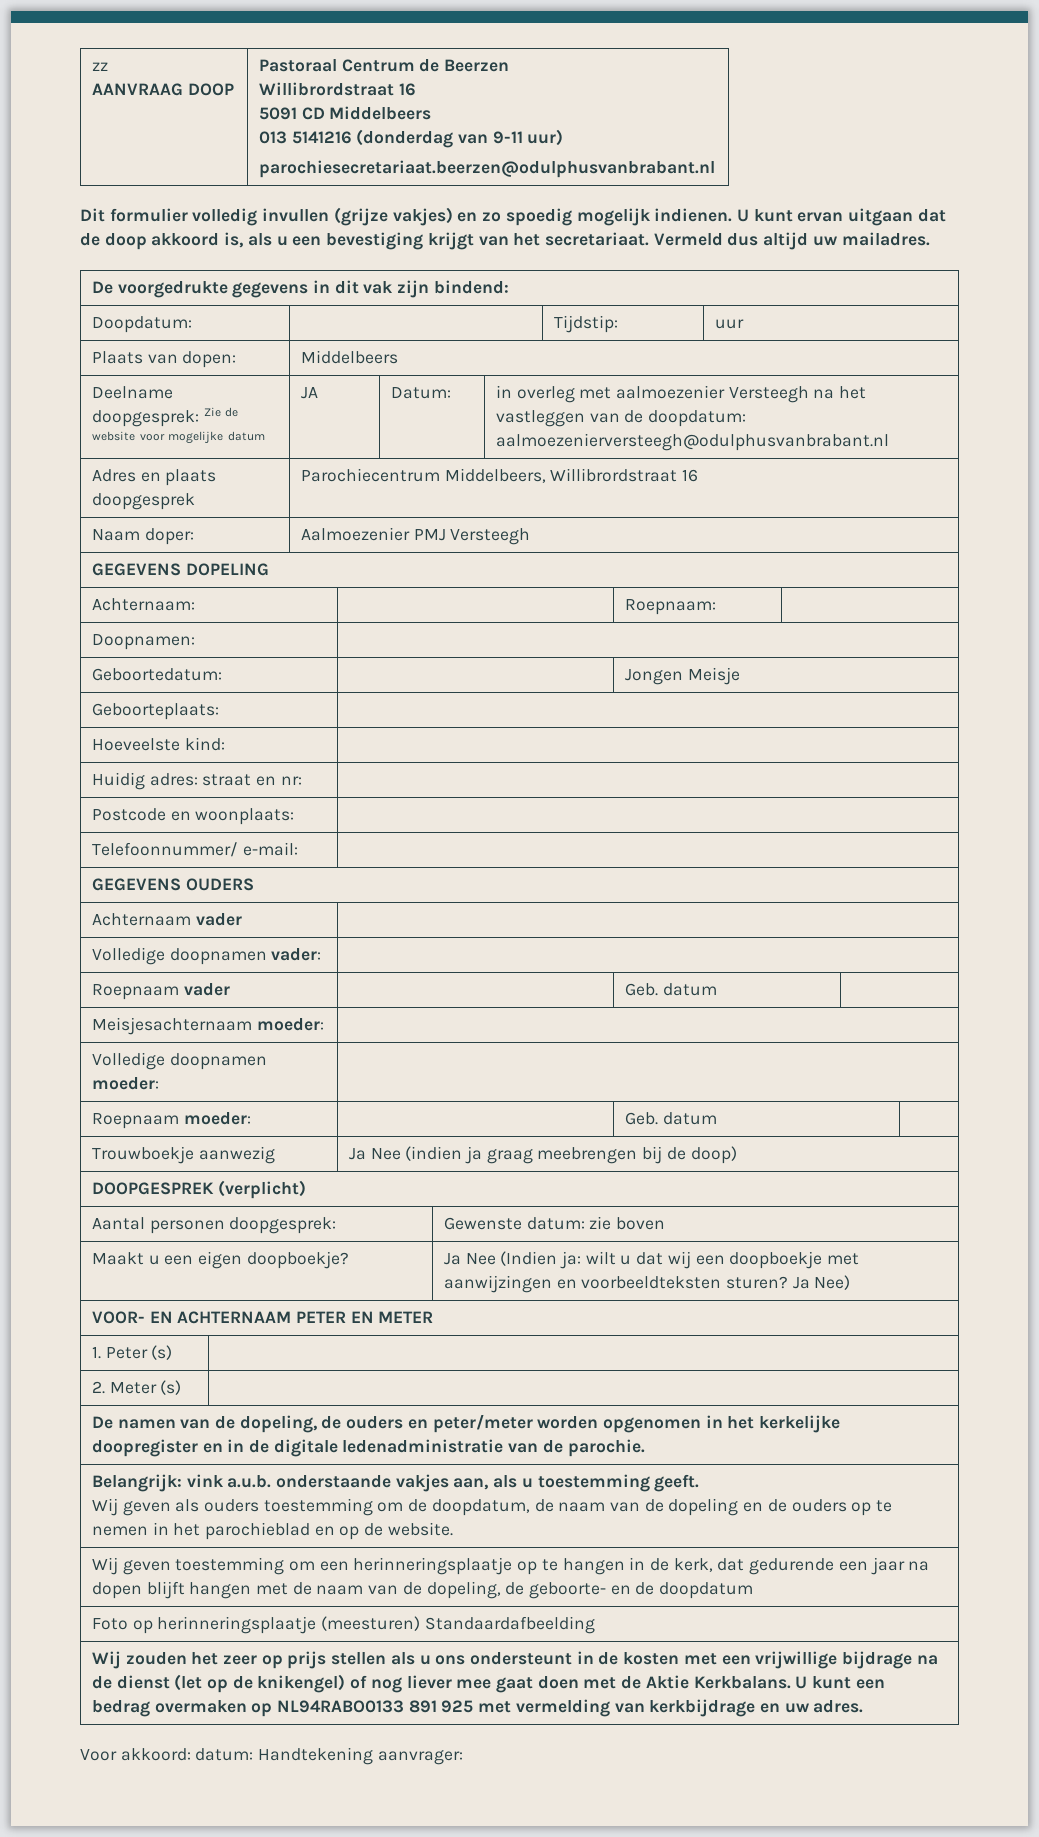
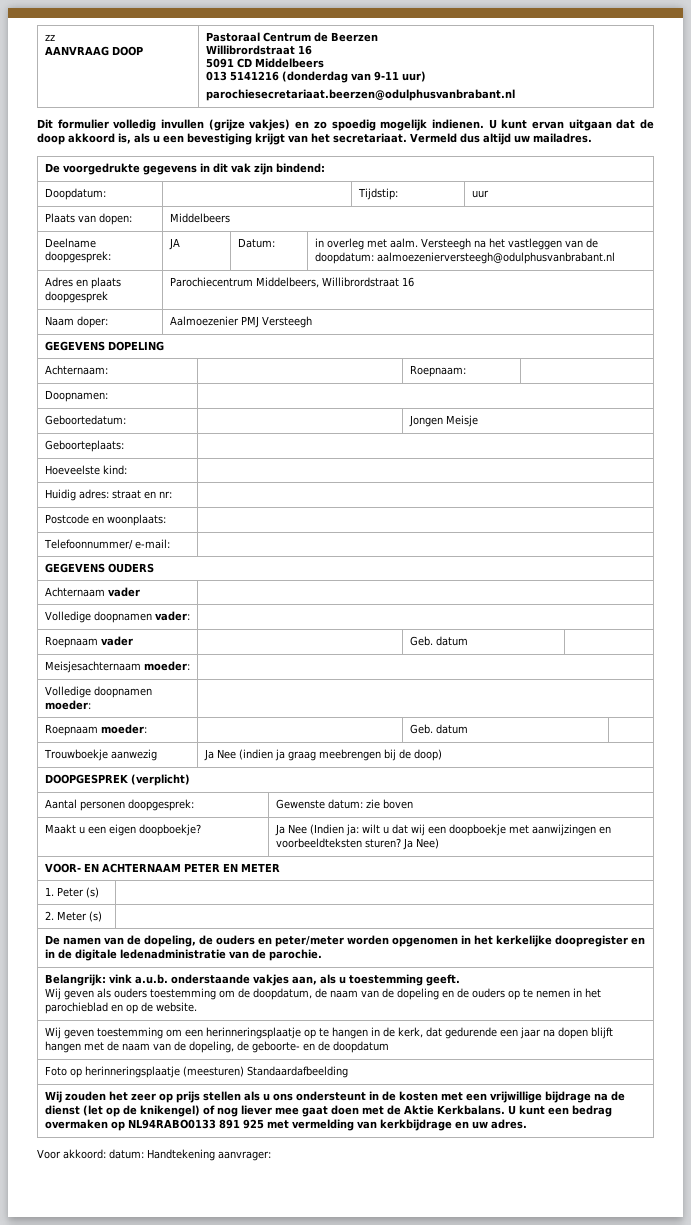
- Deelname doopgesprek: Zie de website voor mogelijke datum | JA | Datum: | in overleg met aalmoezenier Versteegh na het vastleggen van de doopdatum: aalmoezenierversteegh@odulphusvanbrabant.nl
+ Deelname doopgesprek: | JA | Datum: | in overleg met aalm. Versteegh na het vastleggen van de doopdatum: aalmoezenierversteegh@odulphusvanbrabant.nl

